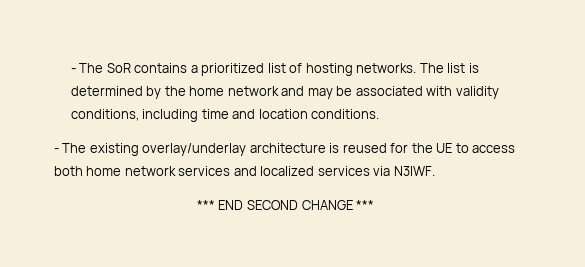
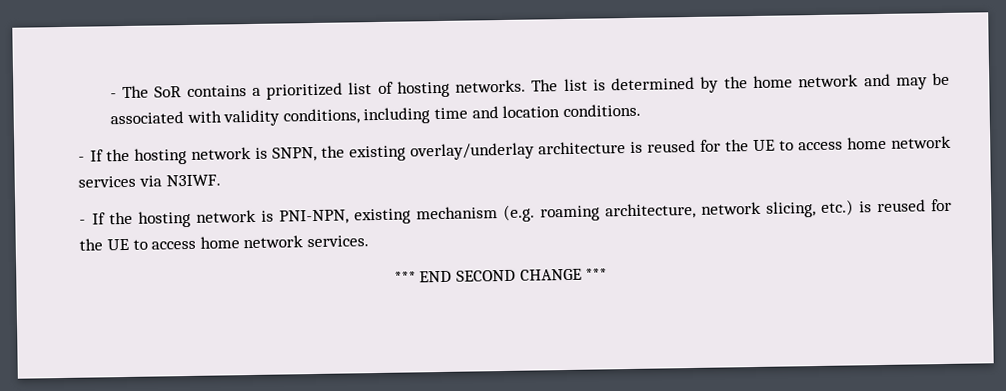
- - The existing overlay/underlay architecture is reused for the UE to access both home network services and localized services via N3IWF.
+ - If the hosting network is SNPN, the existing overlay/underlay architecture is reused for the UE to access home network services via N3IWF.
+ - If the hosting network is PNI-NPN, existing mechanism (e.g. roaming architecture, network slicing, etc.) is reused for the UE to access home network services.

